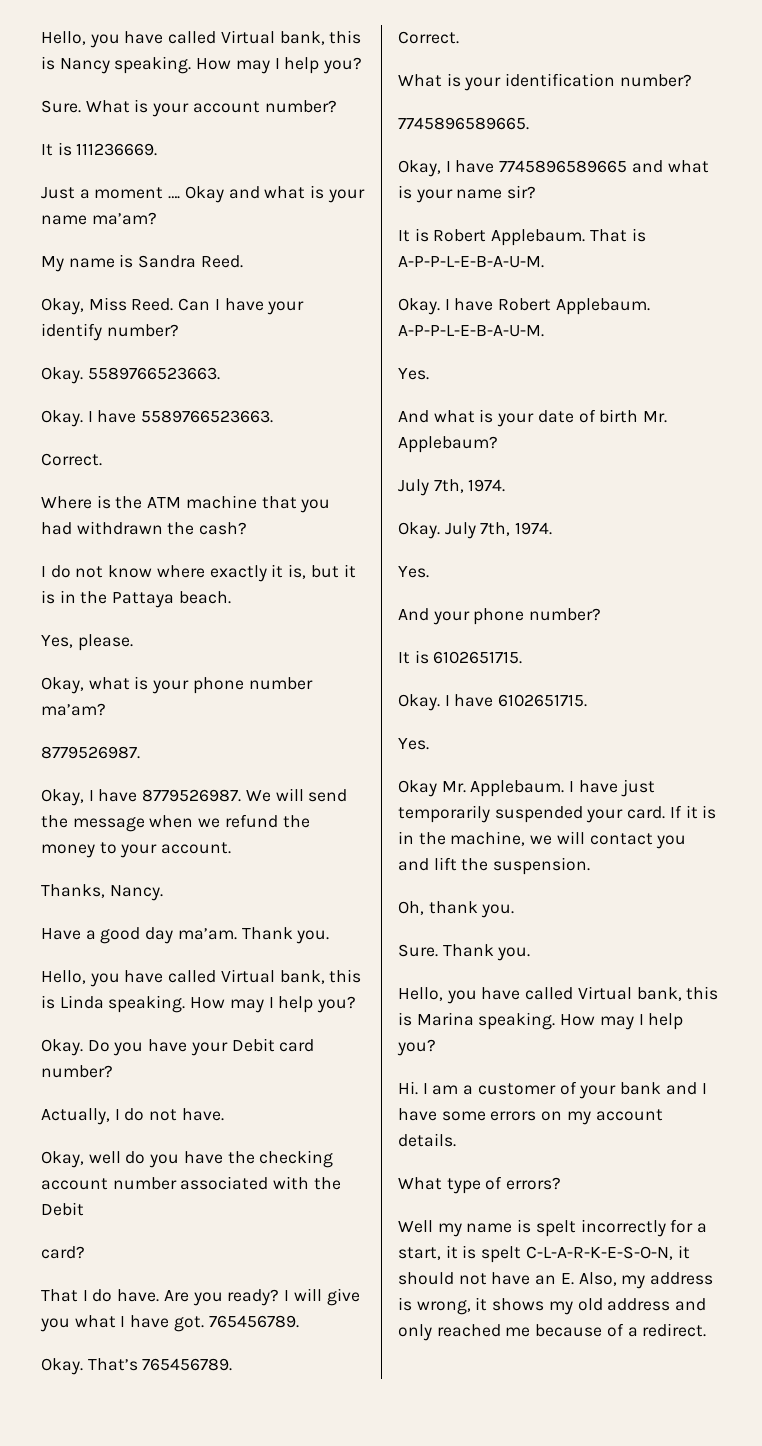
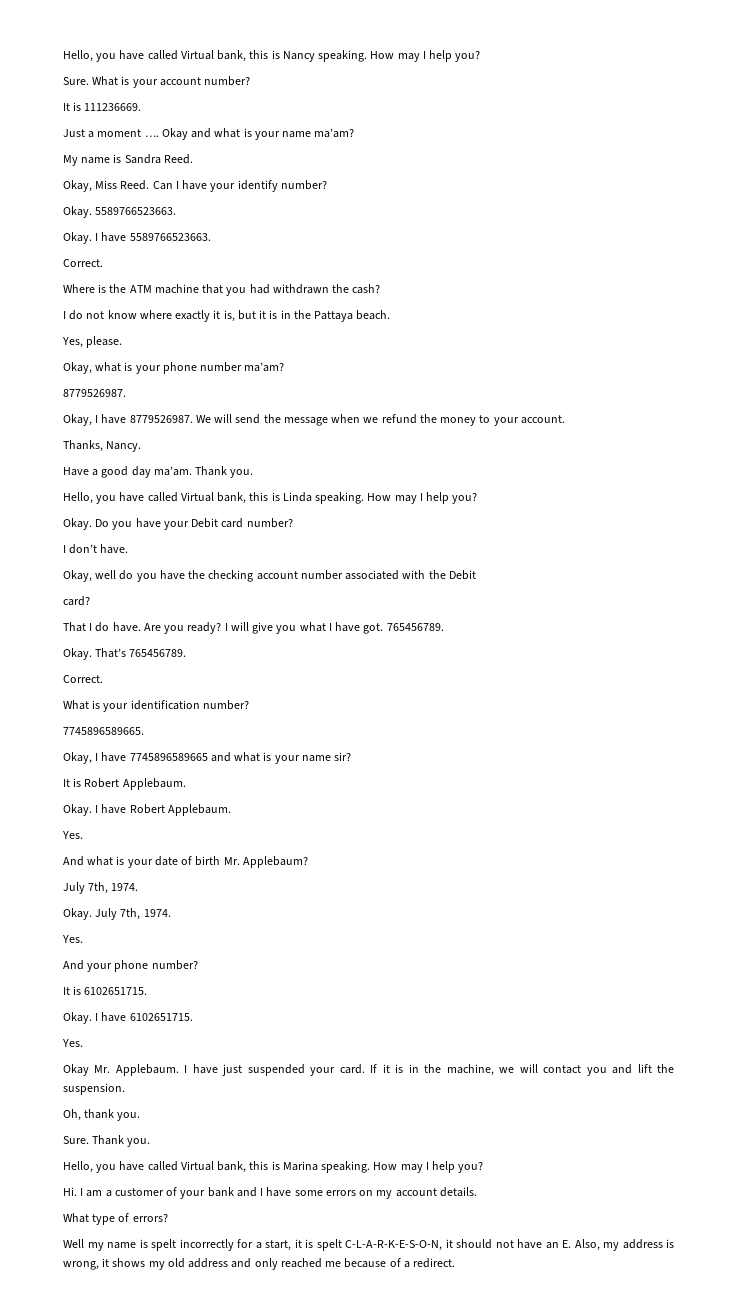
- Actually, I do not have.
+ I don’t have.
- That is A-P-P-L-E-B-A-U-M.
- I have Robert Applebaum. A-P-P-L-E-B-A-U-M.
+ I have Robert Applebaum.
- I have just temporarily suspended your card.
+ I have just suspended your card.

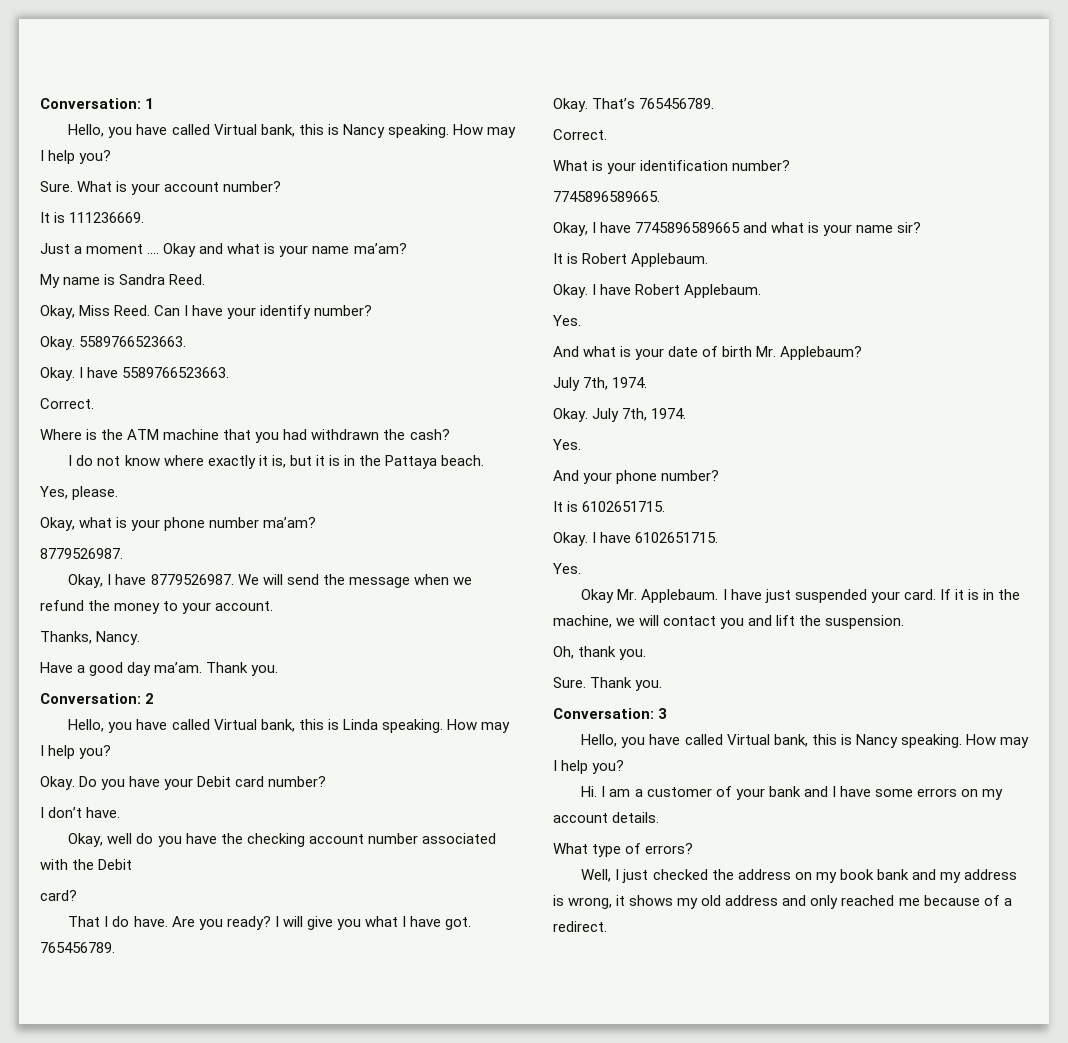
+ Conversation: 1
+ Conversation: 2
- Hello, you have called Virtual bank, this is Marina speaking.
+ Conversation: 3
+ Hello, you have called Virtual bank, this is Nancy speaking.
- Well my name is spelt incorrectly for a start, it is spelt C-L-A-R-K-E-S-O-N, it should not have an E. Also, my address is wrong, it shows my old address and only reached me because of a redirect.
+ Well, I just checked the address on my book bank and my address is wrong, it shows my old address and only reached me because of a redirect.

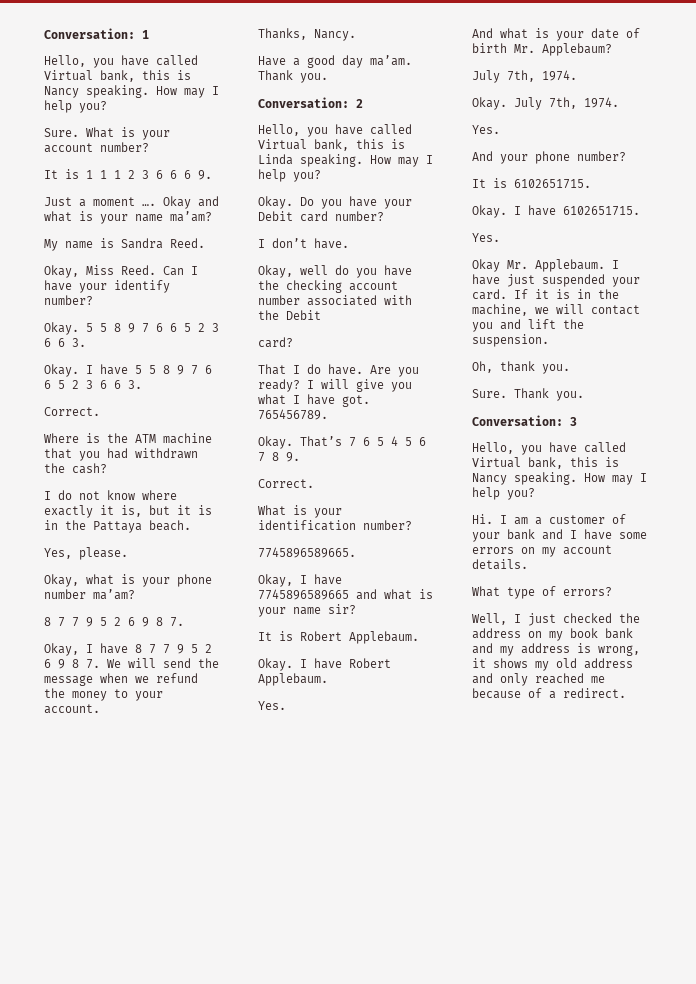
- It is 111236669.
+ It is 1 1 1 2 3 6 6 6 9.
- Okay. 5589766523663.
- Okay. I have 5589766523663.
+ Okay. 5 5 8 9 7 6 6 5 2 3 6 6 3.
+ Okay. I have 5 5 8 9 7 6 6 5 2 3 6 6 3.
  Okay, what is your phone number ma’am?
- 8779526987.
- Okay, I have 8779526987. We will send the message when we refund the money to your account.
+ 8 7 7 9 5 2 6 9 8 7.
+ Okay, I have 8 7 7 9 5 2 6 9 8 7. We will send the message when we refund the money to your account.
- That’s 765456789.
+ That’s 7 6 5 4 5 6 7 8 9.

